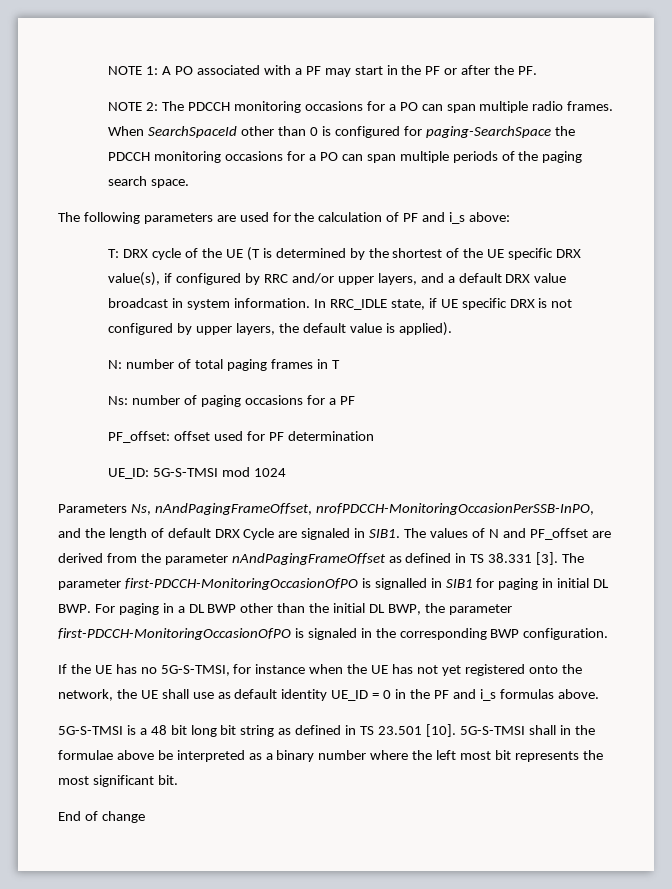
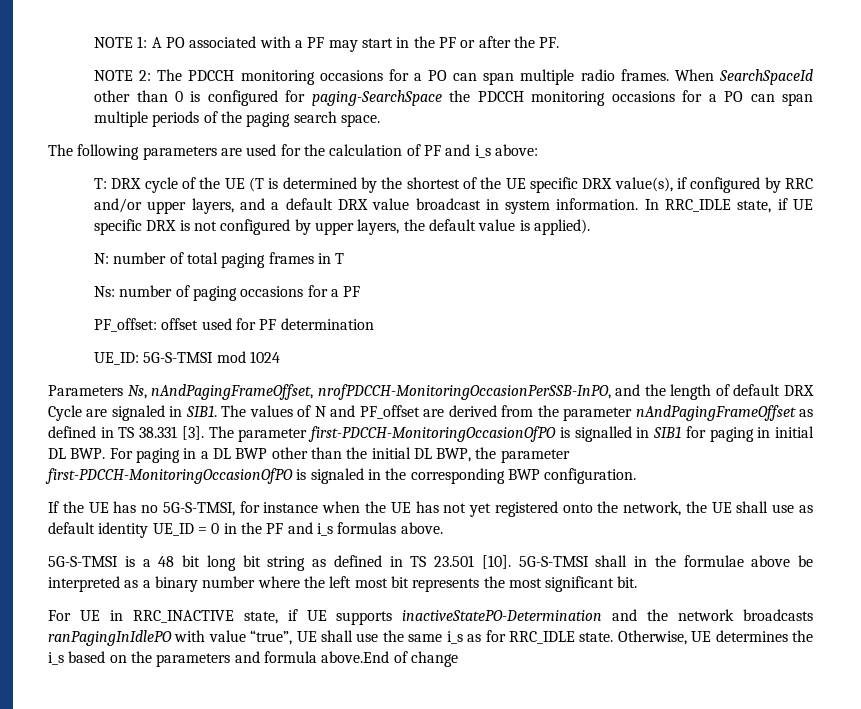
- End of change
+ For UE in RRC_INACTIVE state, if UE supports inactiveStatePO-Determination and the network broadcasts ranPagingInIdlePO with value “true”, UE shall use the same i_s as for RRC_IDLE state. Otherwise, UE determines the i_s based on the parameters and formula above.End of change

